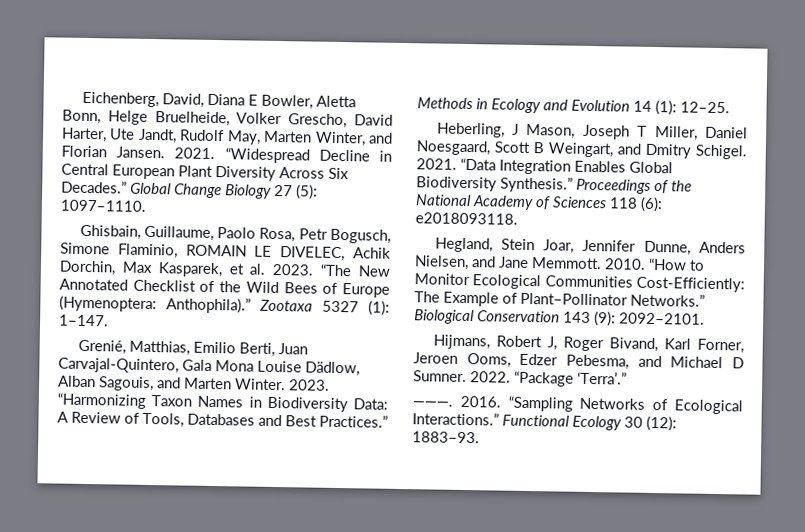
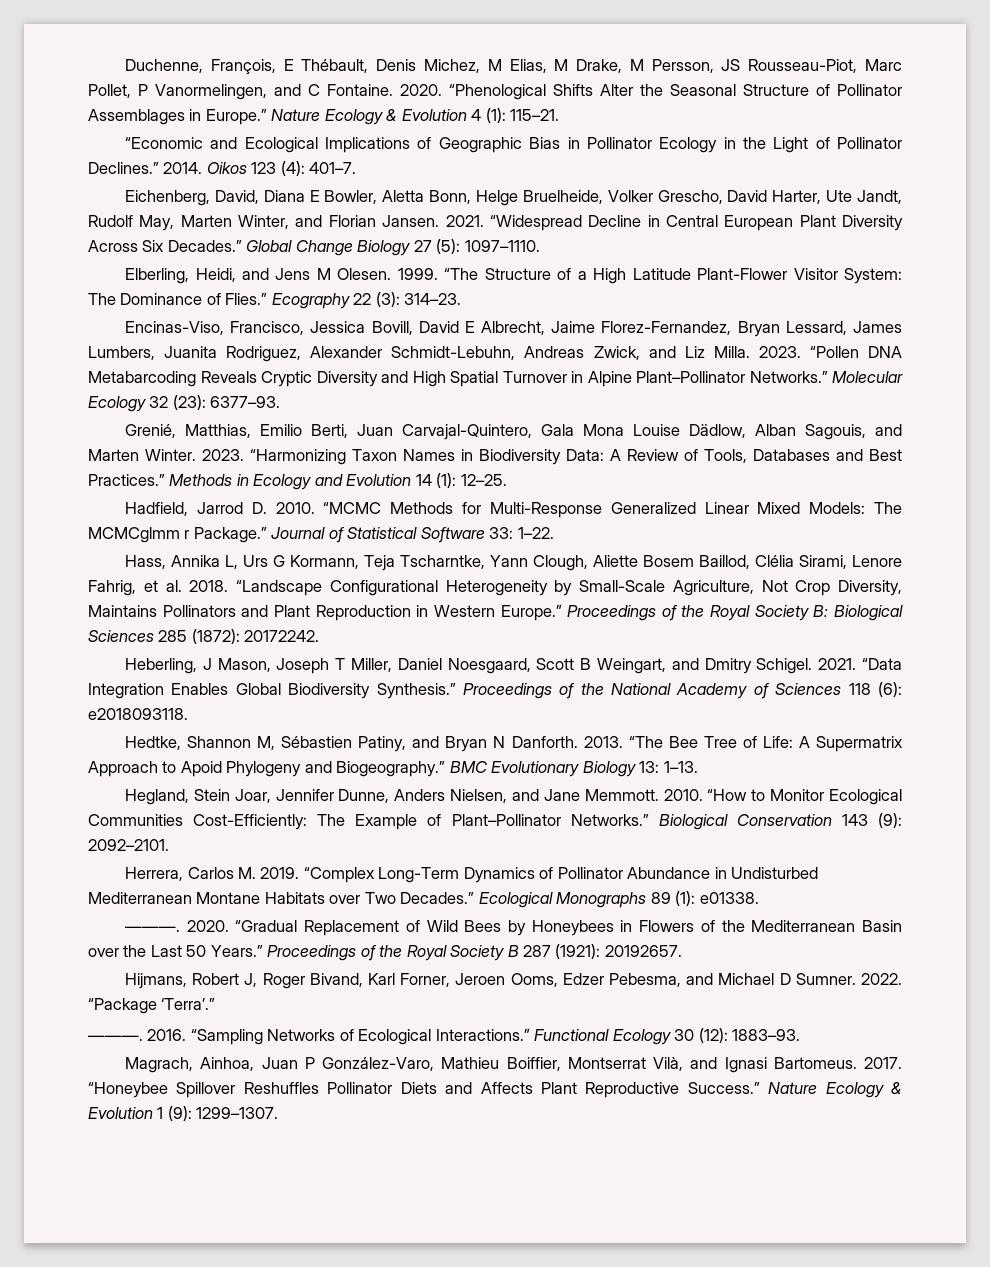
+ Duchenne, François, E Thébault, Denis Michez, M Elias, M Drake, M Persson, JS Rousseau-Piot, Marc Pollet, P Vanormelingen, and C Fontaine. 2020. “Phenological Shifts Alter the Seasonal Structure of Pollinator Assemblages in Europe.” Nature Ecology & Evolution 4 (1): 115–21.
+ “Economic and Ecological Implications of Geographic Bias in Pollinator Ecology in the Light of Pollinator Declines.” 2014. Oikos 123 (4): 401–7.
- Ghisbain, Guillaume, Paolo Rosa, Petr Bogusch, Simone Flaminio, ROMAIN LE DIVELEC, Achik Dorchin, Max Kasparek, et al. 2023. “The New Annotated Checklist of the Wild Bees of Europe (Hymenoptera: Anthophila).” Zootaxa 5327 (1): 1–147.
+ Elberling, Heidi, and Jens M Olesen. 1999. “The Structure of a High Latitude Plant-Flower Visitor System: The Dominance of Flies.” Ecography 22 (3): 314–23.
+ Encinas-Viso, Francisco, Jessica Bovill, David E Albrecht, Jaime Florez-Fernandez, Bryan Lessard, James Lumbers, Juanita Rodriguez, Alexander Schmidt-Lebuhn, Andreas Zwick, and Liz Milla. 2023. “Pollen DNA Metabarcoding Reveals Cryptic Diversity and High Spatial Turnover in Alpine Plant–Pollinator Networks.” Molecular Ecology 32 (23): 6377–93.
+ Hadfield, Jarrod D. 2010. “MCMC Methods for Multi-Response Generalized Linear Mixed Models: The MCMCglmm r Package.” Journal of Statistical Software 33: 1–22.
+ Hass, Annika L, Urs G Kormann, Teja Tscharntke, Yann Clough, Aliette Bosem Baillod, Clélia Sirami, Lenore Fahrig, et al. 2018. “Landscape Configurational Heterogeneity by Small-Scale Agriculture, Not Crop Diversity, Maintains Pollinators and Plant Reproduction in Western Europe.” Proceedings of the Royal Society B: Biological Sciences 285 (1872): 20172242.
+ Hedtke, Shannon M, Sébastien Patiny, and Bryan N Danforth. 2013. “The Bee Tree of Life: A Supermatrix Approach to Apoid Phylogeny and Biogeography.” BMC Evolutionary Biology 13: 1–13.
+ Herrera, Carlos M. 2019. “Complex Long-Term Dynamics of Pollinator Abundance in Undisturbed Mediterranean Montane Habitats over Two Decades.” Ecological Monographs 89 (1): e01338.
+ ———. 2020. “Gradual Replacement of Wild Bees by Honeybees in Flowers of the Mediterranean Basin over the Last 50 Years.” Proceedings of the Royal Society B 287 (1921): 20192657.
+ Magrach, Ainhoa, Juan P González-Varo, Mathieu Boiffier, Montserrat Vilà, and Ignasi Bartomeus. 2017. “Honeybee Spillover Reshuffles Pollinator Diets and Affects Plant Reproductive Success.” Nature Ecology & Evolution 1 (9): 1299–1307.

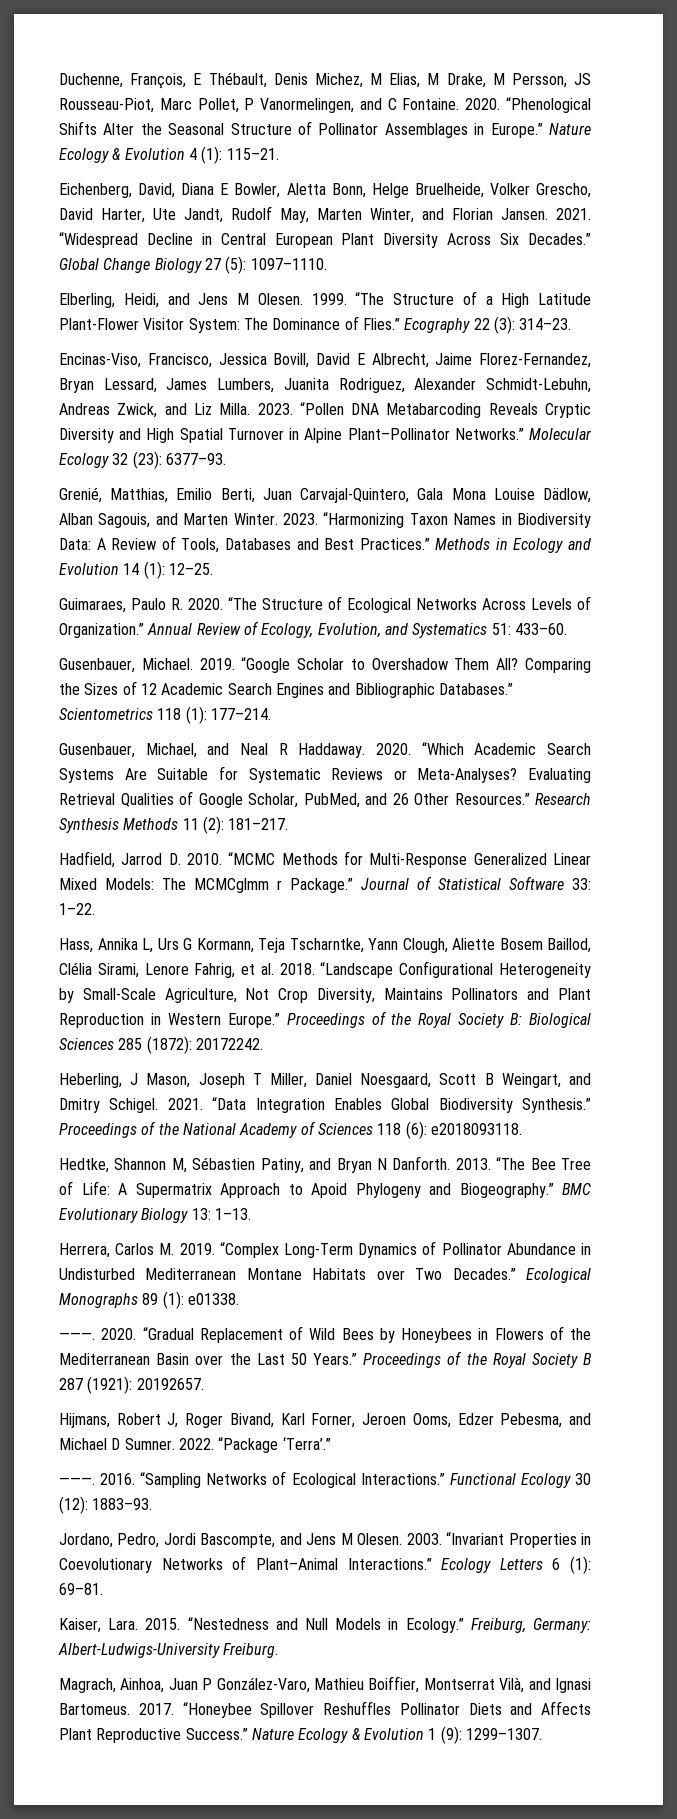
- “Economic and Ecological Implications of Geographic Bias in Pollinator Ecology in the Light of Pollinator Declines.” 2014. Oikos 123 (4): 401–7.
+ Guimaraes, Paulo R. 2020. “The Structure of Ecological Networks Across Levels of Organization.” Annual Review of Ecology, Evolution, and Systematics 51: 433–60.
+ Gusenbauer, Michael. 2019. “Google Scholar to Overshadow Them All? Comparing the Sizes of 12 Academic Search Engines and Bibliographic Databases.” Scientometrics 118 (1): 177–214.
+ Gusenbauer, Michael, and Neal R Haddaway. 2020. “Which Academic Search Systems Are Suitable for Systematic Reviews or Meta-Analyses? Evaluating Retrieval Qualities of Google Scholar, PubMed, and 26 Other Resources.” Research Synthesis Methods 11 (2): 181–217.
- Hegland, Stein Joar, Jennifer Dunne, Anders Nielsen, and Jane Memmott. 2010. “How to Monitor Ecological Communities Cost-Efficiently: The Example of Plant–Pollinator Networks.” Biological Conservation 143 (9): 2092–2101.
+ Jordano, Pedro, Jordi Bascompte, and Jens M Olesen. 2003. “Invariant Properties in Coevolutionary Networks of Plant–Animal Interactions.” Ecology Letters 6 (1): 69–81.
+ Kaiser, Lara. 2015. “Nestedness and Null Models in Ecology.” Freiburg, Germany: Albert-Ludwigs-University Freiburg.

